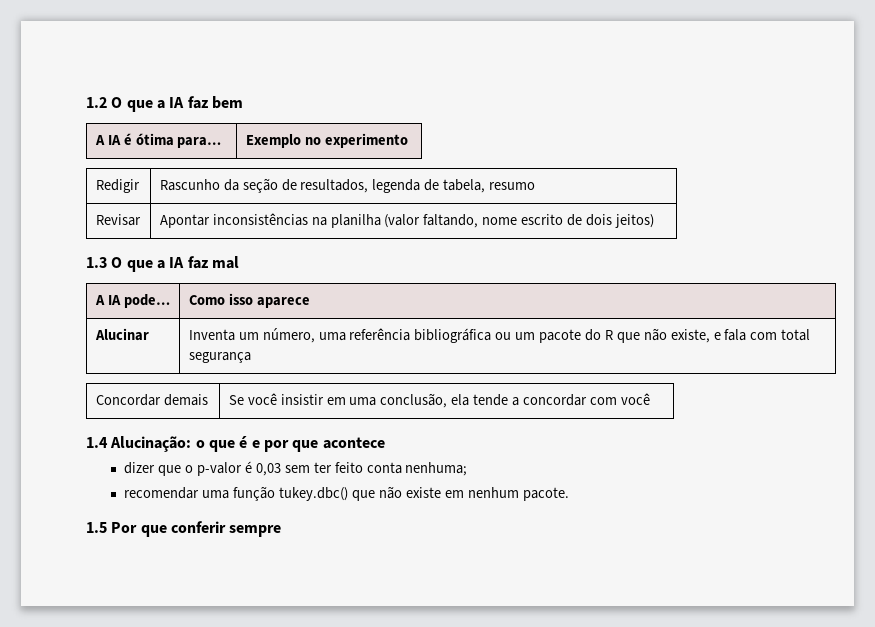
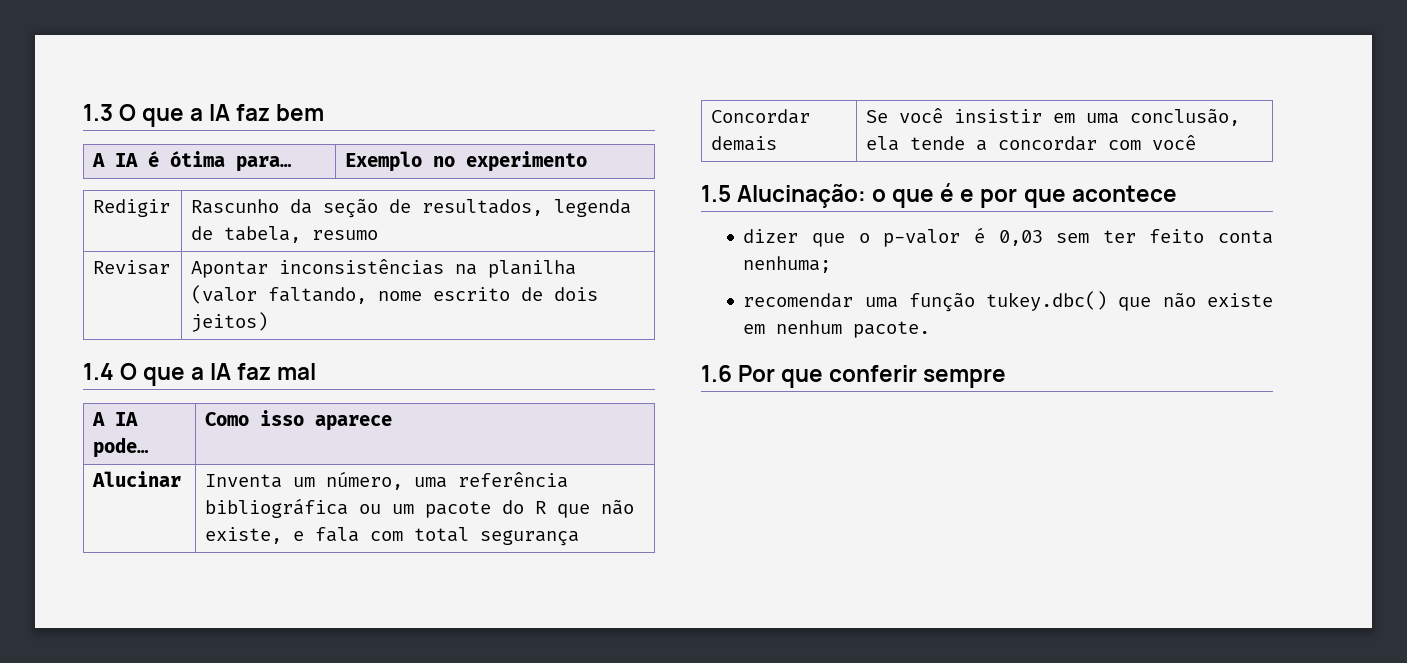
- 1.2 O que a IA faz bem
+ 1.3 O que a IA faz bem
- 1.3 O que a IA faz mal
+ 1.4 O que a IA faz mal
- 1.4 Alucinação: o que é e por que acontece
+ 1.5 Alucinação: o que é e por que acontece
- 1.5 Por que conferir sempre
+ 1.6 Por que conferir sempre

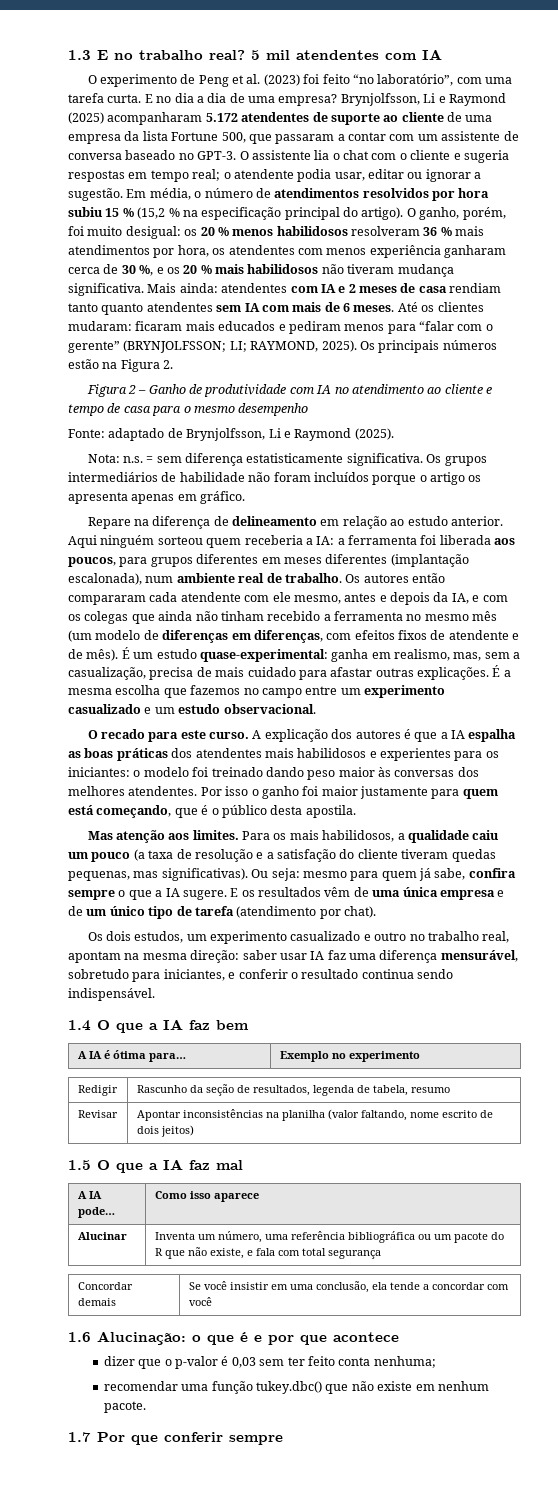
- 1.3 O que a IA faz bem
+ 1.3 E no trabalho real? 5 mil atendentes com IA
+ O experimento de Peng et al. (2023) foi feito “no laboratório”, com uma tarefa curta. E no dia a dia de uma empresa? Brynjolfsson, Li e Raymond (2025) acompanharam 5.172 atendentes de suporte ao cliente de uma empresa da lista Fortune 500, que passaram a contar com um assistente de conversa baseado no GPT-3. O assistente lia o chat com o cliente e sugeria respostas em tempo real; o atendente podia usar, editar ou ignorar a sugestão. Em média, o número de atendimentos resolvidos por hora subiu 15 % (15,2 % na especificação principal do artigo). O ganho, porém, foi muito desigual: os 20 % menos habilidosos resolveram 36 % mais atendimentos por hora, os atendentes com menos experiência ganharam cerca de 30 %, e os 20 % mais habilidosos não tiveram mudança significativa. Mais ainda: atendentes com IA e 2 meses de casa rendiam tanto quanto atendentes sem IA com mais de 6 meses. Até os clientes mudaram: ficaram mais educados e pediram menos para “falar com o gerente” (BRYNJOLFSSON; LI; RAYMOND, 2025). Os principais números estão na Figura 2.
+ Figura 2 – Ganho de produtividade com IA no atendimento ao cliente e tempo de casa para o mesmo desempenho
+ Fonte: adaptado de Brynjolfsson, Li e Raymond (2025).
+ Nota: n.s. = sem diferença estatisticamente significativa. Os grupos intermediários de habilidade não foram incluídos porque o artigo os apresenta apenas em gráfico.
+ Repare na diferença de delineamento em relação ao estudo anterior. Aqui ninguém sorteou quem receberia a IA: a ferramenta foi liberada aos poucos, para grupos diferentes em meses diferentes (implantação escalonada), num ambiente real de trabalho. Os autores então compararam cada atendente com ele mesmo, antes e depois da IA, e com os colegas que ainda não tinham recebido a ferramenta no mesmo mês (um modelo de diferenças em diferenças, com efeitos fixos de atendente e de mês). É um estudo quase-experimental: ganha em realismo, mas, sem a casualização, precisa de mais cuidado para afastar outras explicações. É a mesma escolha que fazemos no campo entre um experimento casualizado e um estudo observacional.
+ O recado para este curso. A explicação dos autores é que a IA espalha as boas práticas dos atendentes mais habilidosos e experientes para os iniciantes: o modelo foi treinado dando peso maior às conversas dos melhores atendentes. Por isso o ganho foi maior justamente para quem está começando, que é o público desta apostila.
+ Mas atenção aos limites. Para os mais habilidosos, a qualidade caiu um pouco (a taxa de resolução e a satisfação do cliente tiveram quedas pequenas, mas significativas). Ou seja: mesmo para quem já sabe, confira sempre o que a IA sugere. E os resultados vêm de uma única empresa e de um único tipo de tarefa (atendimento por chat).
+ Os dois estudos, um experimento casualizado e outro no trabalho real, apontam na mesma direção: saber usar IA faz uma diferença mensurável, sobretudo para iniciantes, e conferir o resultado continua sendo indispensável.
+ 1.4 O que a IA faz bem
- 1.4 O que a IA faz mal
+ 1.5 O que a IA faz mal
- 1.5 Alucinação: o que é e por que acontece
+ 1.6 Alucinação: o que é e por que acontece
- 1.6 Por que conferir sempre
+ 1.7 Por que conferir sempre

